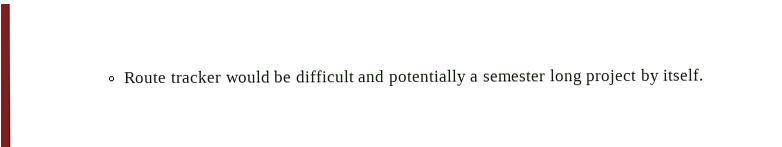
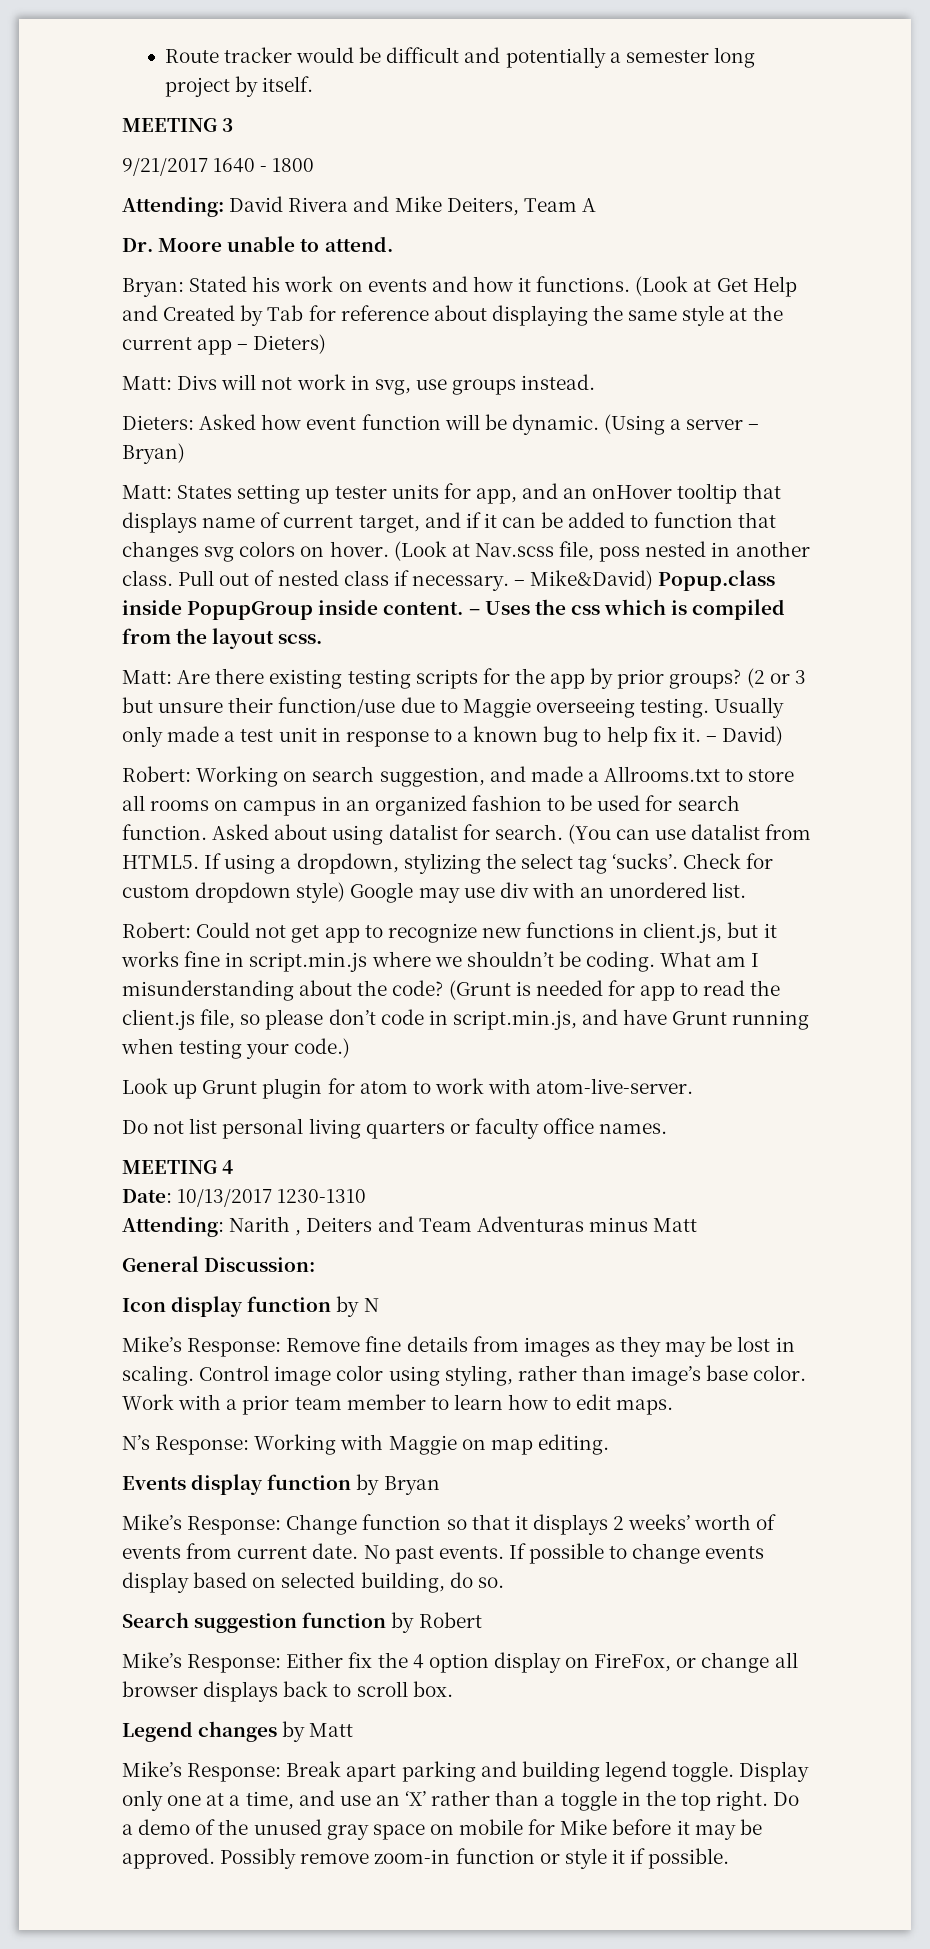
+ MEETING 3
+ 9/21/2017 1640 - 1800
+ Attending: David Rivera and Mike Deiters, Team A
+ Dr. Moore unable to attend.
+ Bryan: Stated his work on events and how it functions. (Look at Get Help and Created by Tab for reference about displaying the same style at the current app – Dieters)
+ Matt: Divs will not work in svg, use groups instead.
+ Dieters: Asked how event function will be dynamic. (Using a server – Bryan)
+ Matt: States setting up tester units for app, and an onHover tooltip that displays name of current target, and if it can be added to function that changes svg colors on hover. (Look at Nav.scss file, poss nested in another class. Pull out of nested class if necessary. – Mike&David) Popup.class inside PopupGroup inside content. – Uses the css which is compiled from the layout scss.
+ Matt: Are there existing testing scripts for the app by prior groups? (2 or 3 but unsure their function/use due to Maggie overseeing testing. Usually only made a test unit in response to a known bug to help fix it. – David)
+ Robert: Working on search suggestion, and made a Allrooms.txt to store all rooms on campus in an organized fashion to be used for search function. Asked about using datalist for search. (You can use datalist from HTML5. If using a dropdown, stylizing the select tag ‘sucks’. Check for custom dropdown style) Google may use div with an unordered list.
+ Robert: Could not get app to recognize new functions in client.js, but it works fine in script.min.js where we shouldn’t be coding. What am I misunderstanding about the code? (Grunt is needed for app to read the client.js file, so please don’t code in script.min.js, and have Grunt running when testing your code.)
+ Look up Grunt plugin for atom to work with atom-live-server.
+ Do not list personal living quarters or faculty office names.
+ MEETING 4
+ Date: 10/13/2017 1230-1310
+ Attending: Narith , Deiters and Team Adventuras minus Matt
+ General Discussion:
+ Icon display function by N
+ Mike’s Response: Remove fine details from images as they may be lost in scaling. Control image color using styling, rather than image’s base color. Work with a prior team member to learn how to edit maps.
+ N’s Response: Working with Maggie on map editing.
+ Events display function by Bryan
+ Mike’s Response: Change function so that it displays 2 weeks’ worth of events from current date. No past events. If possible to change events display based on selected building, do so.
+ Search suggestion function by Robert
+ Mike’s Response: Either fix the 4 option display on FireFox, or change all browser displays back to scroll box.
+ Legend changes by Matt
+ Mike’s Response: Break apart parking and building legend toggle. Display only one at a time, and use an ‘X’ rather than a toggle in the top right. Do a demo of the unused gray space on mobile for Mike before it may be approved. Possibly remove zoom-in function or style it if possible.

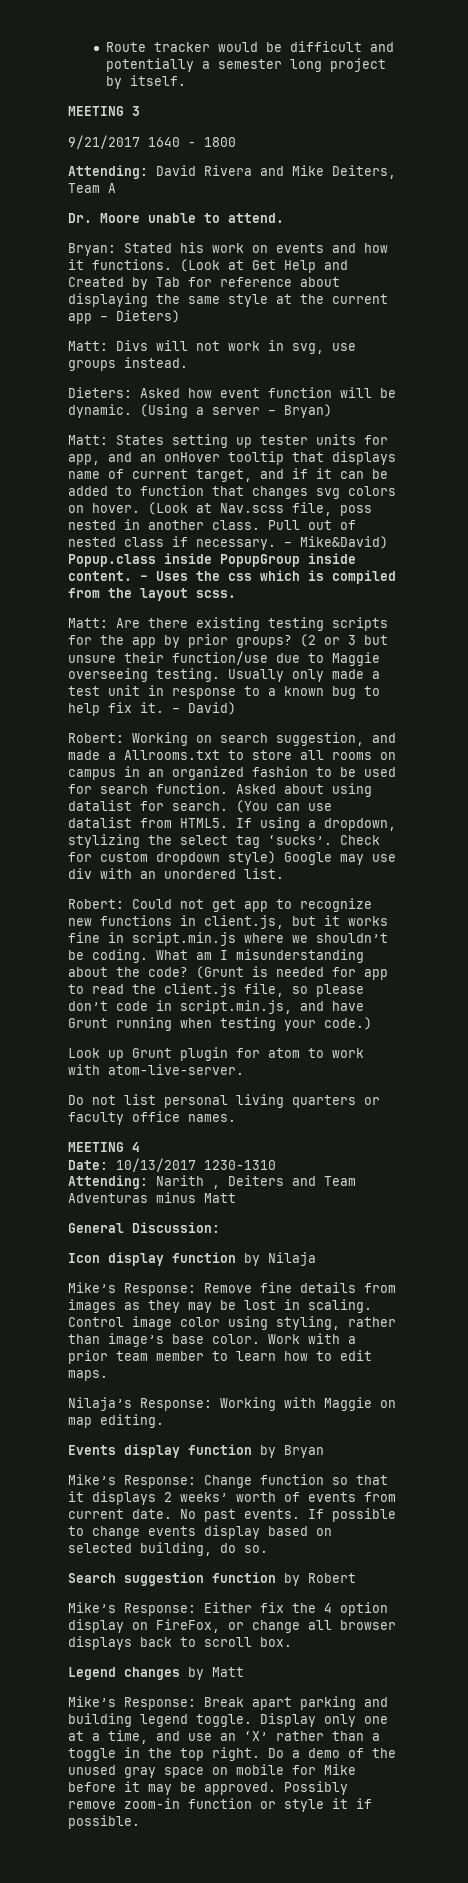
- Icon display function by N
+ Icon display function by Nilaja
- N’s Response: Working with Maggie on map editing.
+ Nilaja’s Response: Working with Maggie on map editing.

